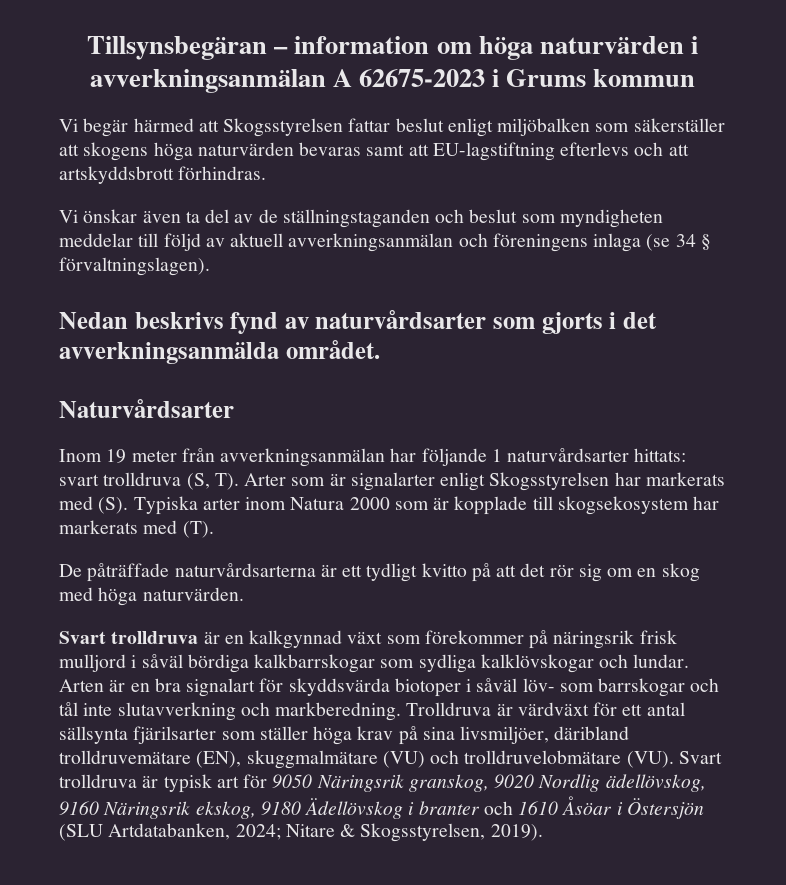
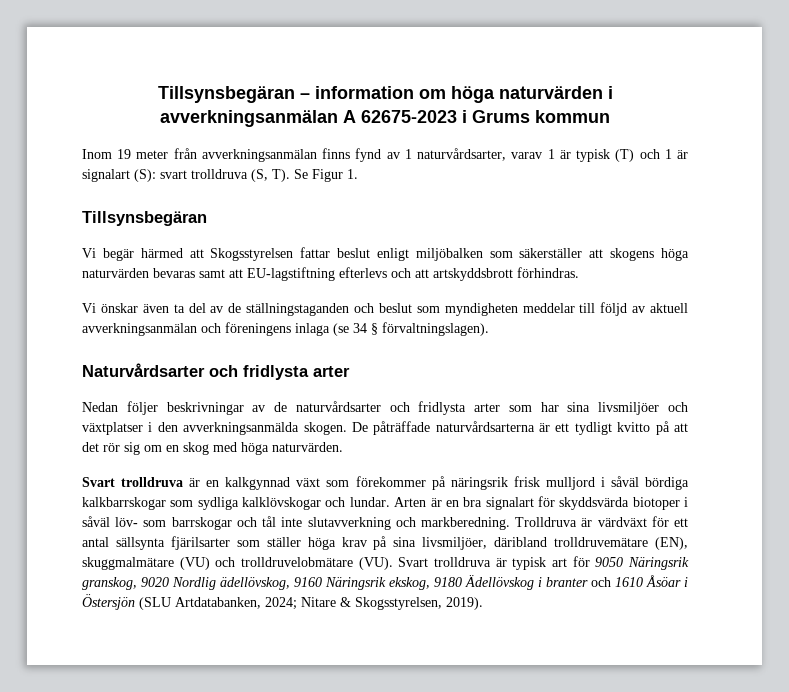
+ Inom 19 meter från avverkningsanmälan finns fynd av 1 naturvårdsarter, varav 1 är typisk (T) och 1 är signalart (S): svart trolldruva (S, T). Se Figur 1.
+ Tillsynsbegäran
- Nedan beskrivs fynd av naturvårdsarter som gjorts i det avverkningsanmälda området.
- Naturvårdsarter
- Inom 19 meter från avverkningsanmälan har följande 1 naturvårdsarter hittats: svart trolldruva (S, T). Arter som är signalarter enligt Skogsstyrelsen har markerats med (S). Typiska arter inom Natura 2000 som är kopplade till skogsekosystem har markerats med (T).
- De påträffade naturvårdsarterna är ett tydligt kvitto på att det rör sig om en skog med höga naturvärden.
+ Naturvårdsarter och fridlysta arter
+ Nedan följer beskrivningar av de naturvårdsarter och fridlysta arter som har sina livsmiljöer och växtplatser i den avverkningsanmälda skogen. De påträffade naturvårdsarterna är ett tydligt kvitto på att det rör sig om en skog med höga naturvärden.

